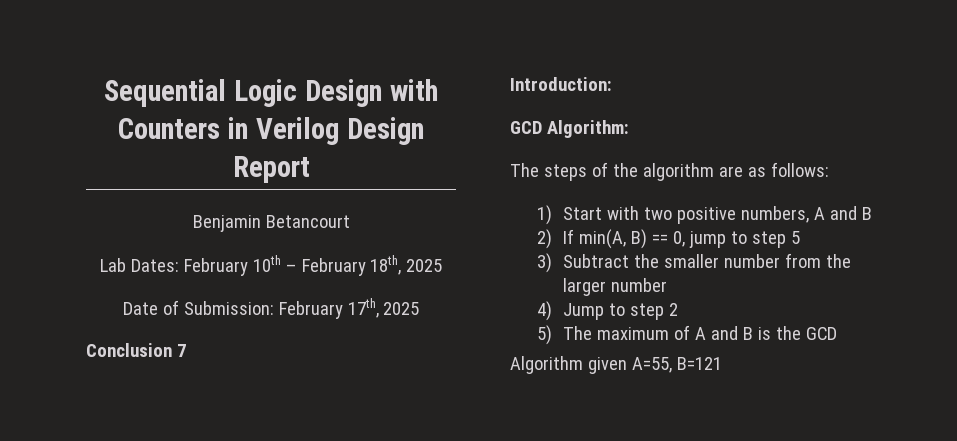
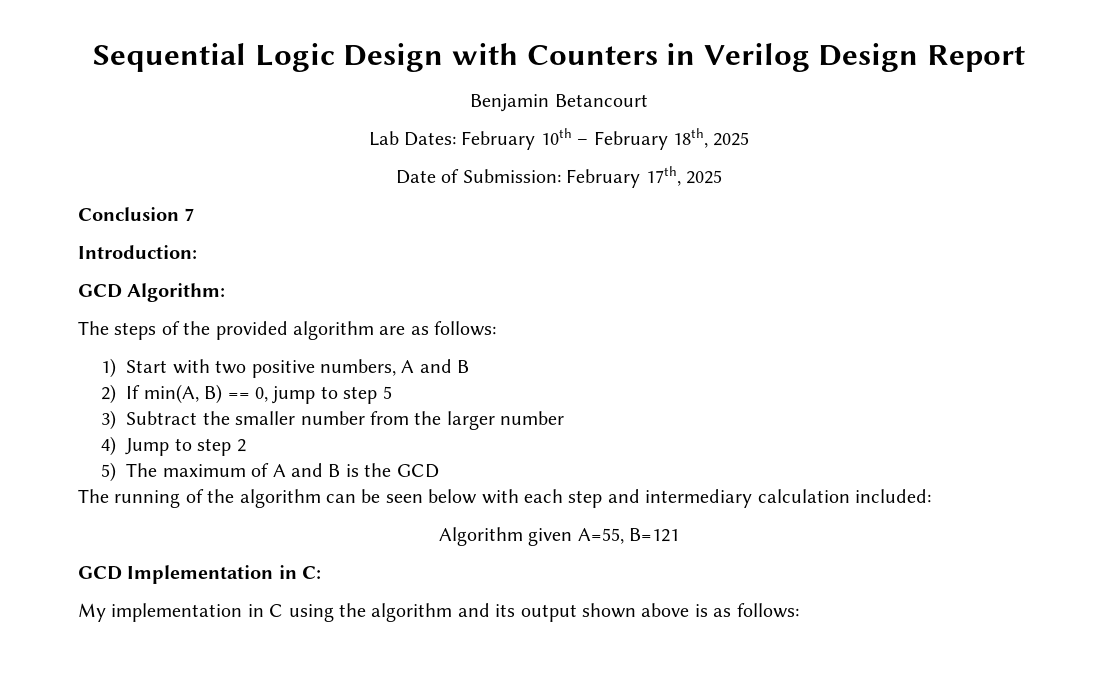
- The steps of the algorithm are as follows:
+ The steps of the provided algorithm are as follows:
+ The running of the algorithm can be seen below with each step and intermediary calculation included:
  Algorithm given A=55, B=121
+ GCD Implementation in C:
+ My implementation in C using the algorithm and its output shown above is as follows:

